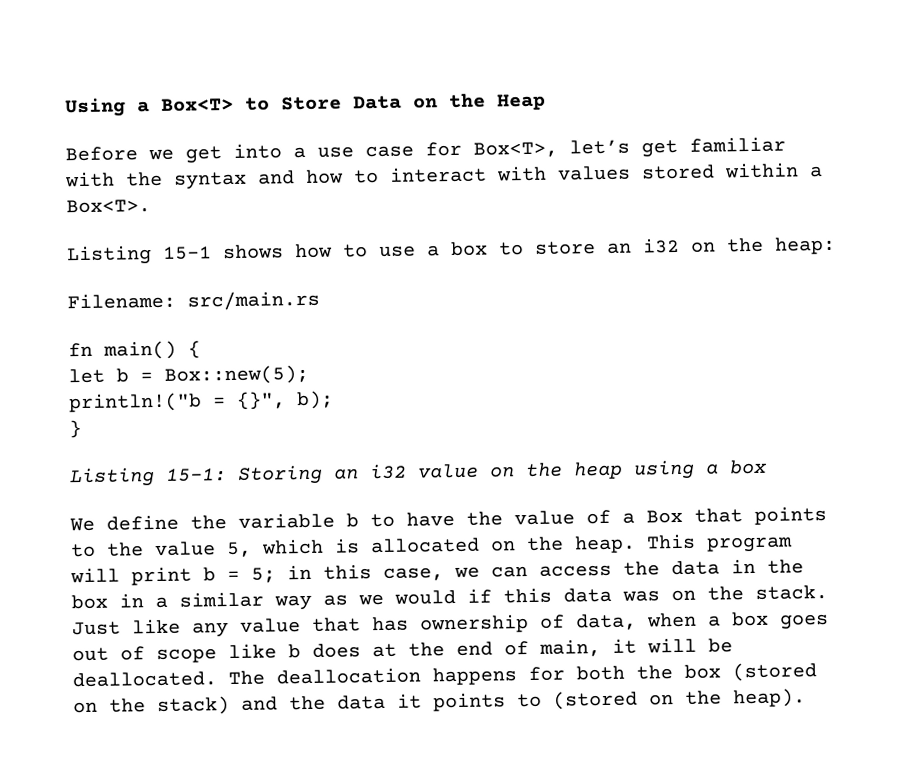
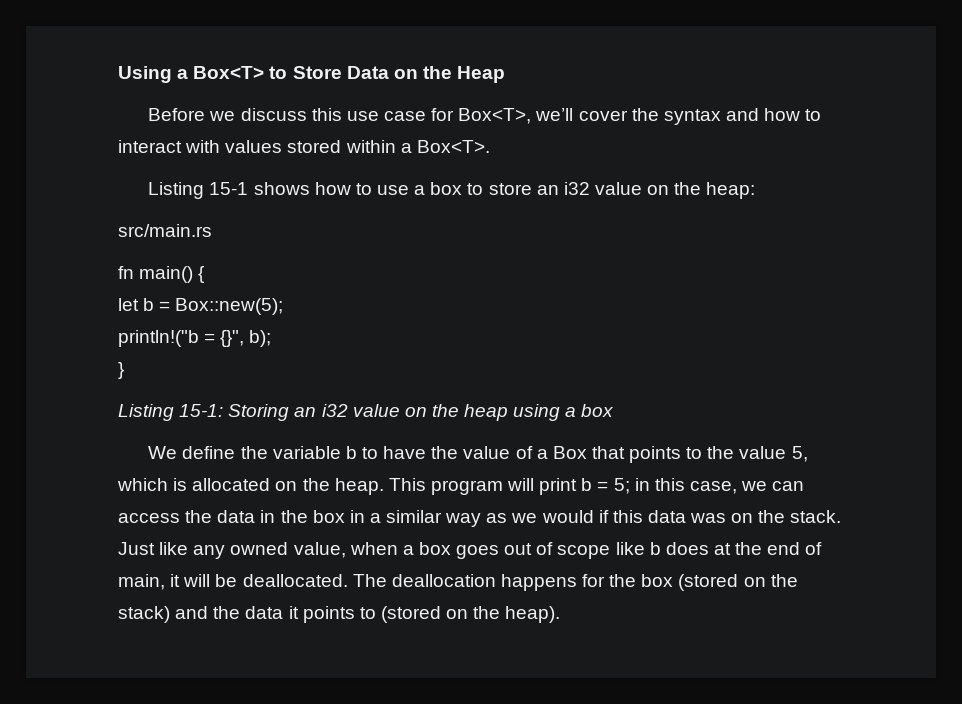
- Before we get into a use case for Box<T>, let’s get familiar with the syntax and how to interact with values stored within a Box<T>.
+ Before we discuss this use case for Box<T>, we’ll cover the syntax and how to interact with values stored within a Box<T>.
- Listing 15-1 shows how to use a box to store an i32 on the heap:
+ Listing 15-1 shows how to use a box to store an i32 value on the heap:
- Filename: src/main.rs
+ src/main.rs
- Just like any value that has ownership of data, when a box goes out of scope like b does at the end of main, it will be deallocated.
+ Just like any owned value, when a box goes out of scope like b does at the end of main, it will be deallocated.
- The deallocation happens for both the box (stored on the stack) and the data it points to (stored on the heap).
+ The deallocation happens for the box (stored on the stack) and the data it points to (stored on the heap).

